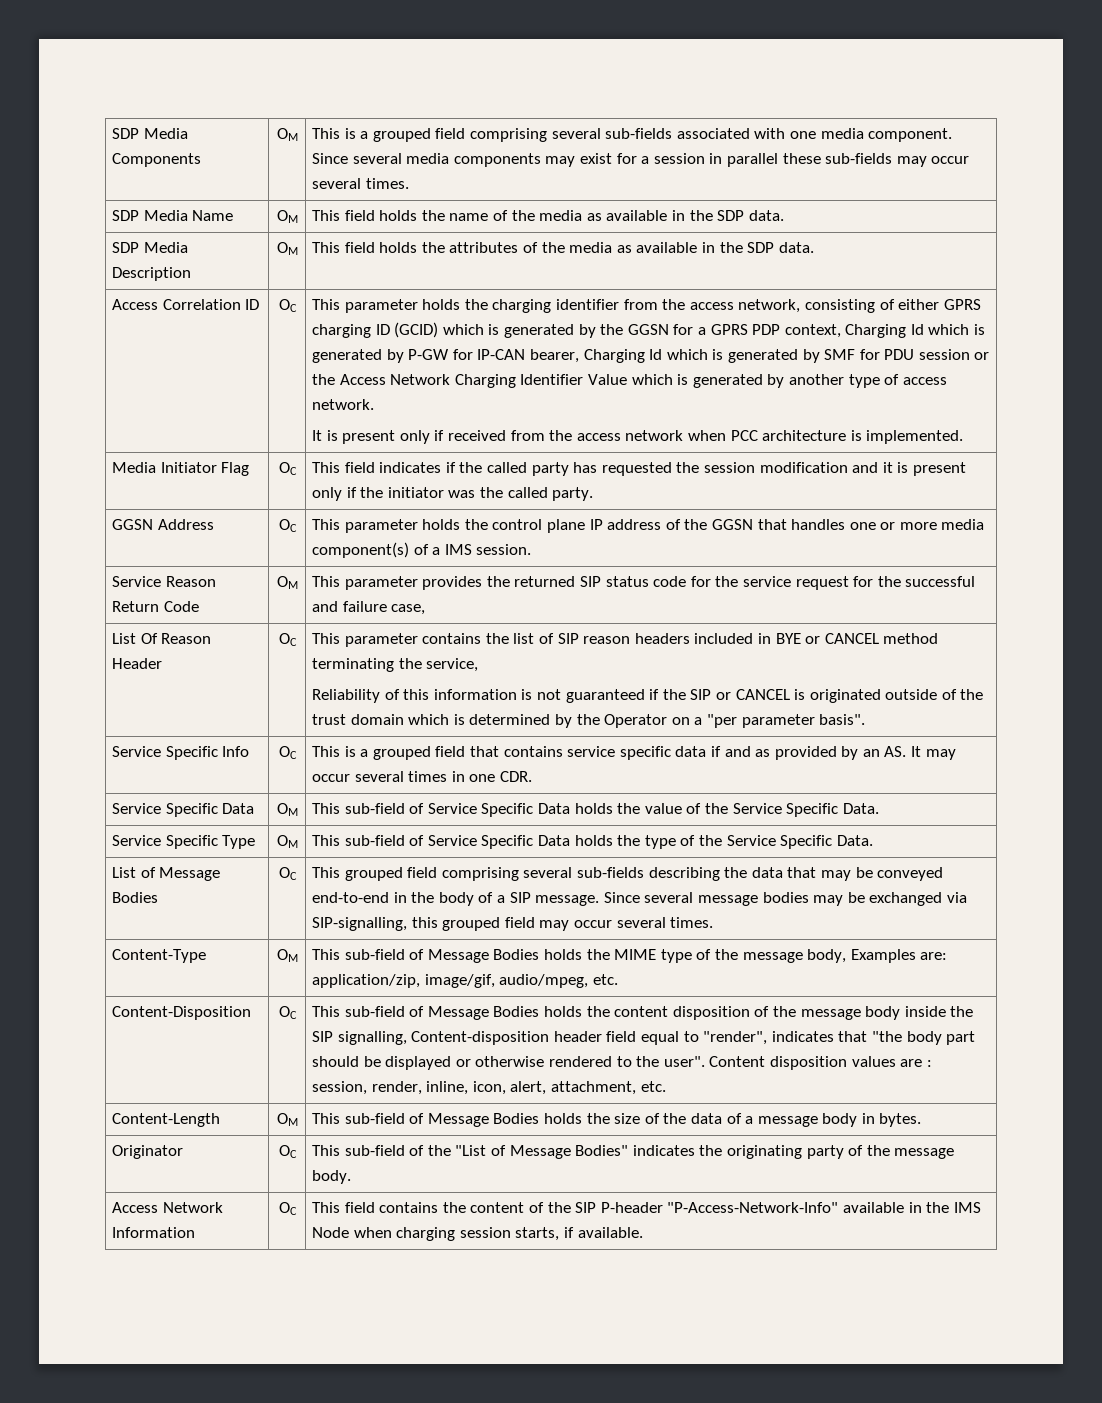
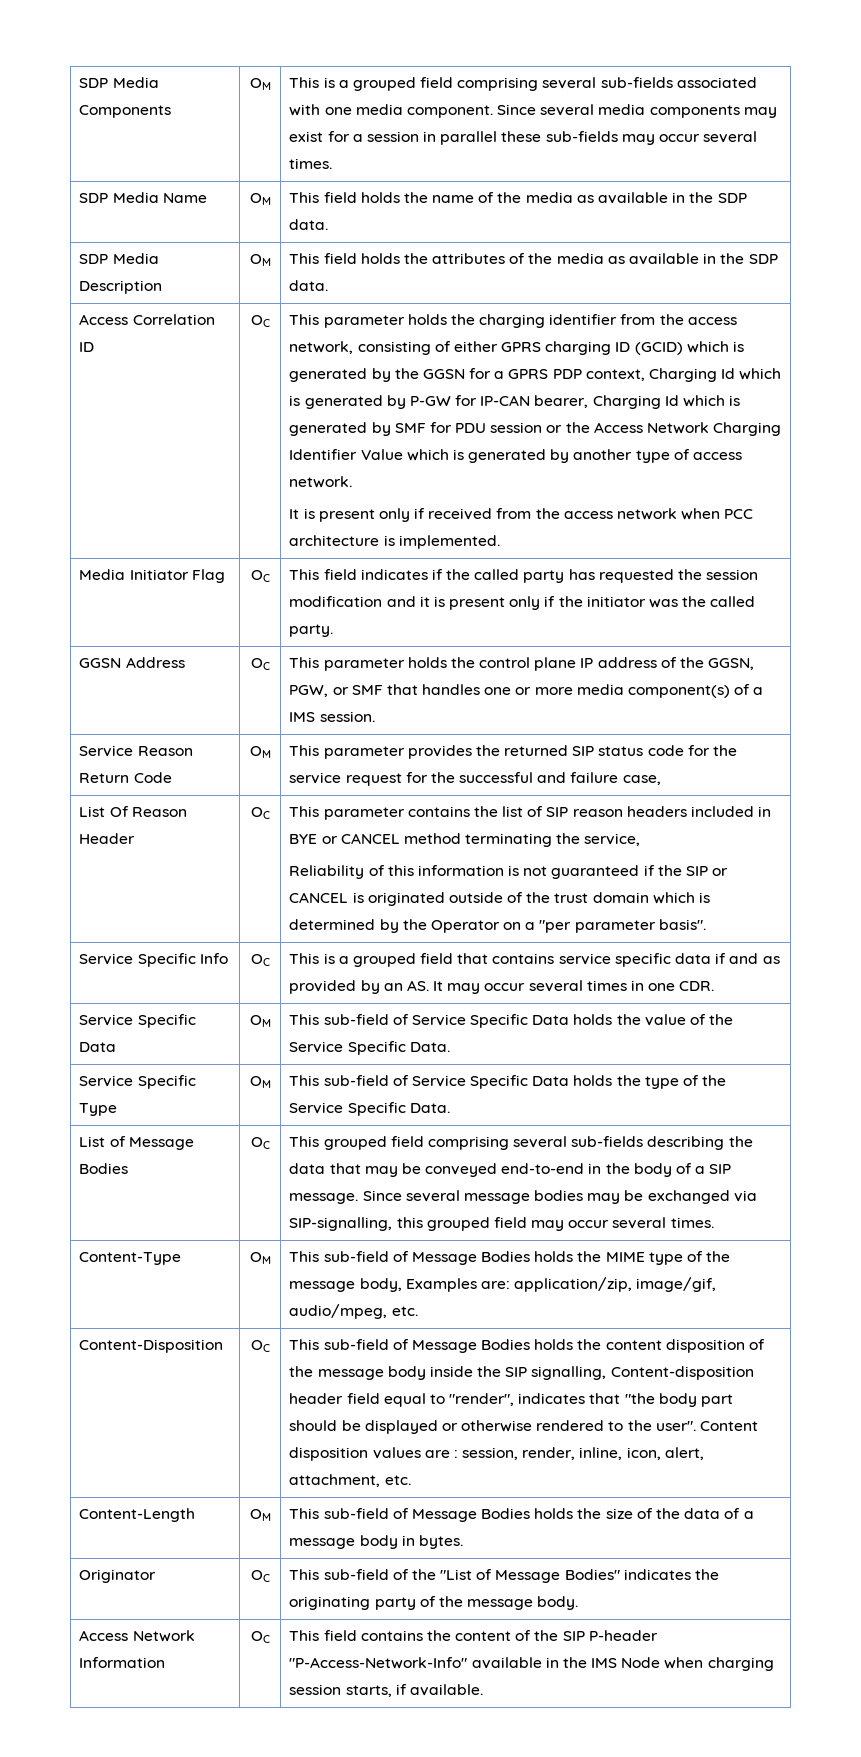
- GGSN Address | OC | This parameter holds the control plane IP address of the GGSN that handles one or more media component(s) of a IMS session.
+ GGSN Address | OC | This parameter holds the control plane IP address of the GGSN, PGW, or SMF that handles one or more media component(s) of a IMS session.

